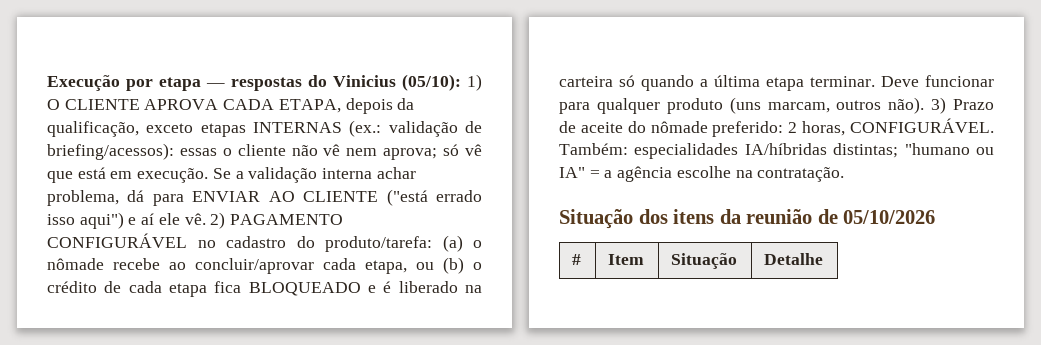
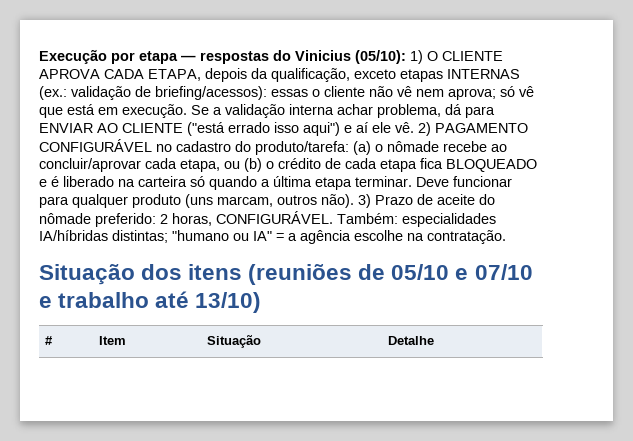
- Situação dos itens da reunião de 05/10/2026
+ Situação dos itens (reuniões de 05/10 e 07/10 e trabalho até 13/10)

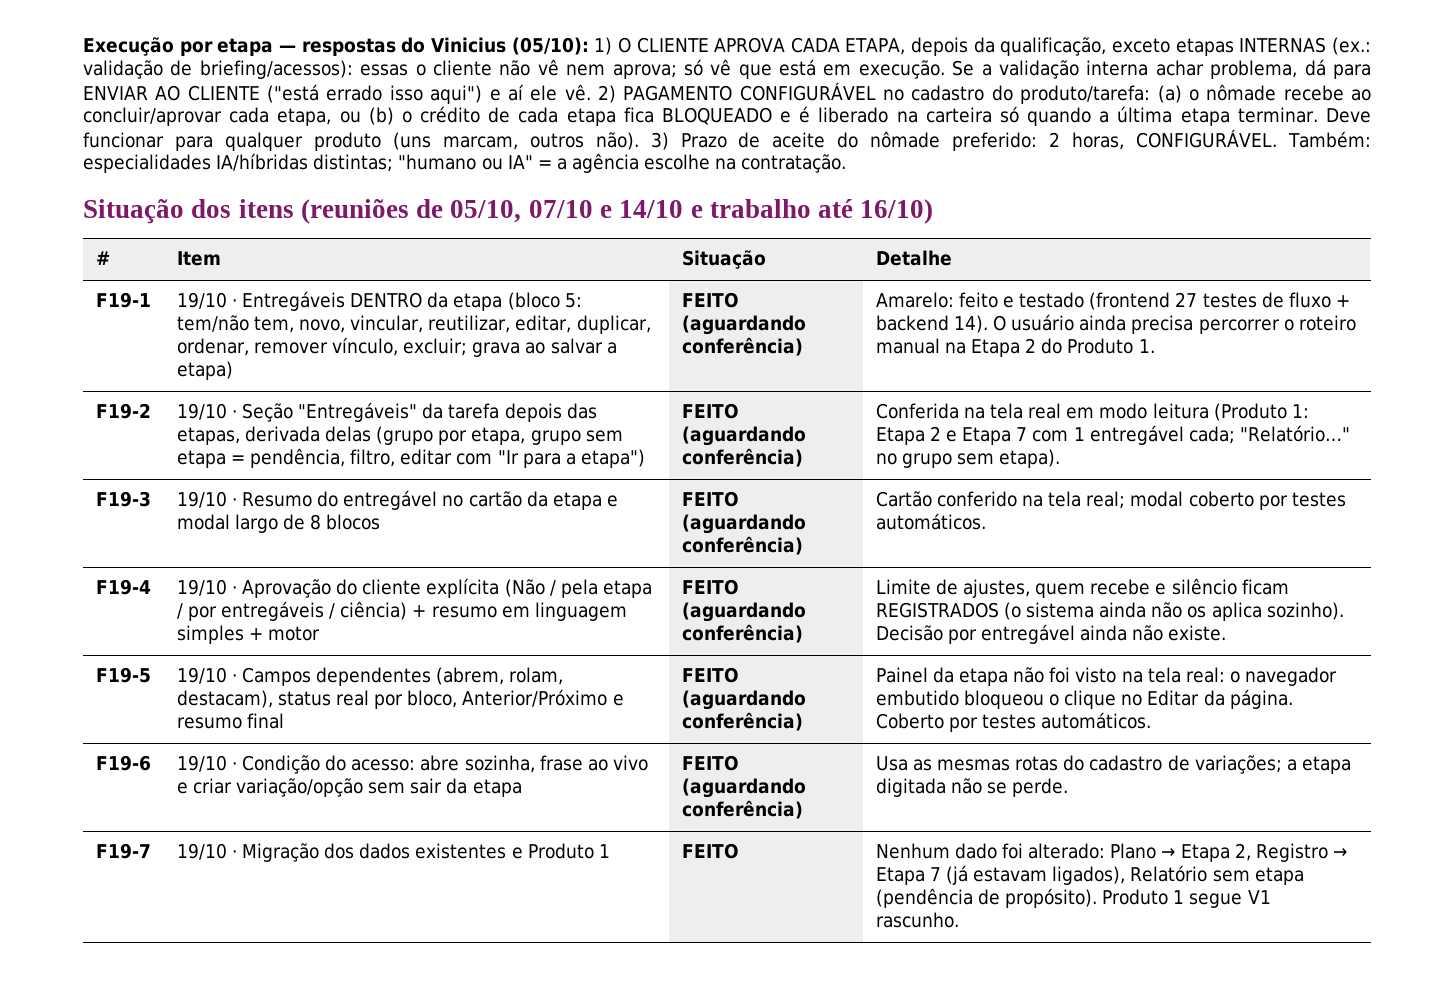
- Situação dos itens (reuniões de 05/10 e 07/10 e trabalho até 13/10)
+ Situação dos itens (reuniões de 05/10, 07/10 e 14/10 e trabalho até 16/10)
+ F19-1 | 19/10 · Entregáveis DENTRO da etapa (bloco 5: tem/não tem, novo, vincular, reutilizar, editar, duplicar, ordenar, remover vínculo, excluir; grava ao salvar a etapa) | FEITO (aguardando conferência) | Amarelo: feito e testado (frontend 27 testes de fluxo + backend 14). O usuário ainda precisa percorrer o roteiro manual na Etapa 2 do Produto 1.
+ F19-2 | 19/10 · Seção "Entregáveis" da tarefa depois das etapas, derivada delas (grupo por etapa, grupo sem etapa = pendência, filtro, editar com "Ir para a etapa") | FEITO (aguardando conferência) | Conferida na tela real em modo leitura (Produto 1: Etapa 2 e Etapa 7 com 1 entregável cada; "Relatório…" no grupo sem etapa).
+ F19-3 | 19/10 · Resumo do entregável no cartão da etapa e modal largo de 8 blocos | FEITO (aguardando conferência) | Cartão conferido na tela real; modal coberto por testes automáticos.
+ F19-4 | 19/10 · Aprovação do cliente explícita (Não / pela etapa / por entregáveis / ciência) + resumo em linguagem simples + motor | FEITO (aguardando conferência) | Limite de ajustes, quem recebe e silêncio ficam REGISTRADOS (o sistema ainda não os aplica sozinho). Decisão por entregável ainda não existe.
+ F19-5 | 19/10 · Campos dependentes (abrem, rolam, destacam), status real por bloco, Anterior/Próximo e resumo final | FEITO (aguardando conferência) | Painel da etapa não foi visto na tela real: o navegador embutido bloqueou o clique no Editar da página. Coberto por testes automáticos.
+ F19-6 | 19/10 · Condição do acesso: abre sozinha, frase ao vivo e criar variação/opção sem sair da etapa | FEITO (aguardando conferência) | Usa as mesmas rotas do cadastro de variações; a etapa digitada não se perde.
+ F19-7 | 19/10 · Migração dos dados existentes e Produto 1 | FEITO | Nenhum dado foi alterado: Plano → Etapa 2, Registro → Etapa 7 (já estavam ligados), Relatório sem etapa (pendência de propósito). Produto 1 segue V1 rascunho.

